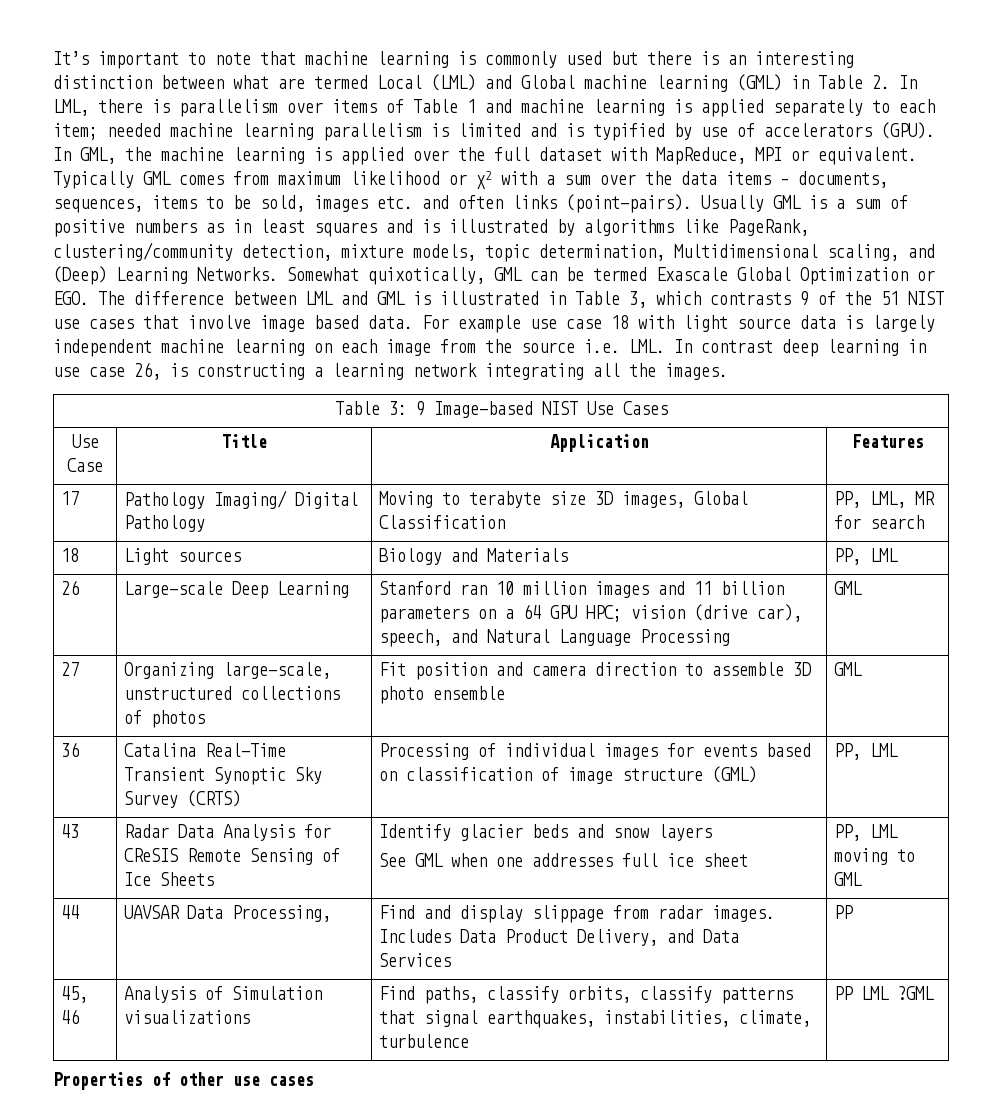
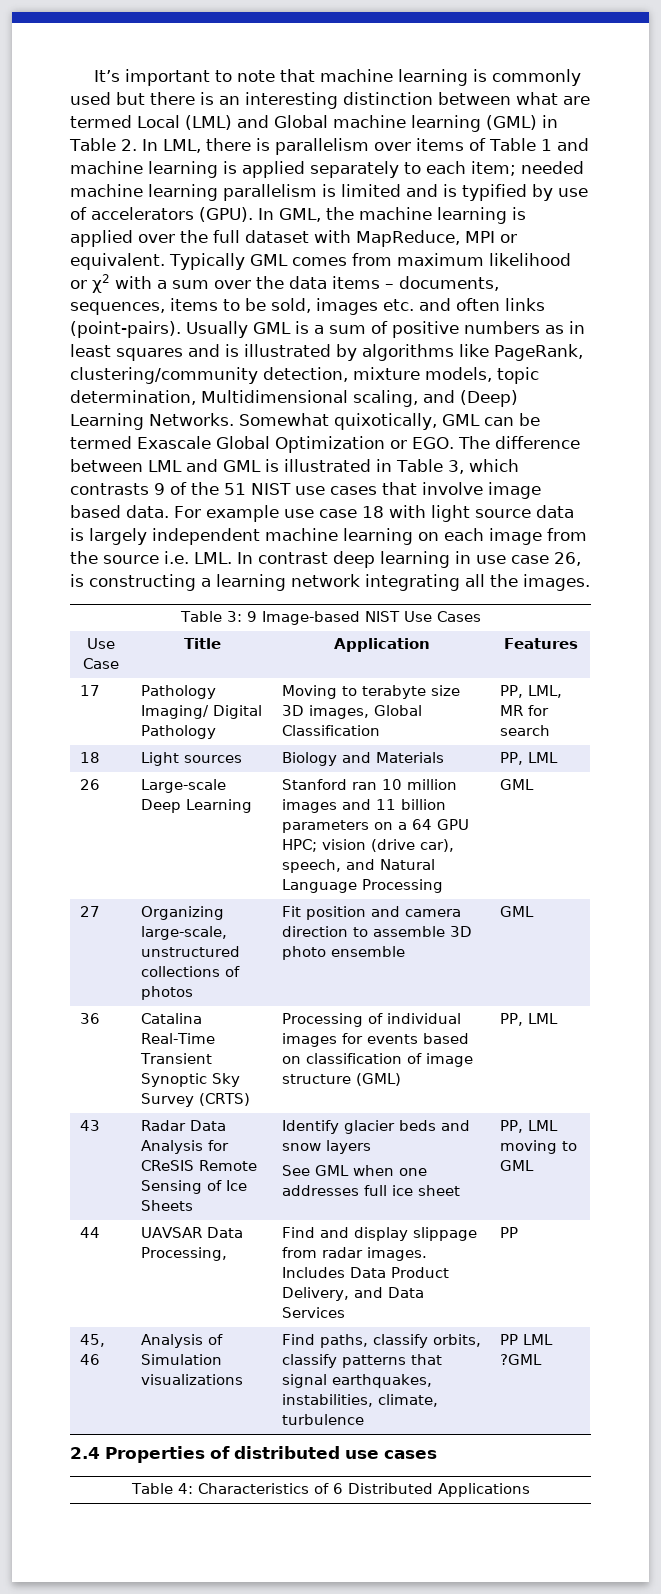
- Properties of other use cases
+ 2.4 Properties of distributed use cases
+ Table 4: Characteristics of 6 Distributed Applications

